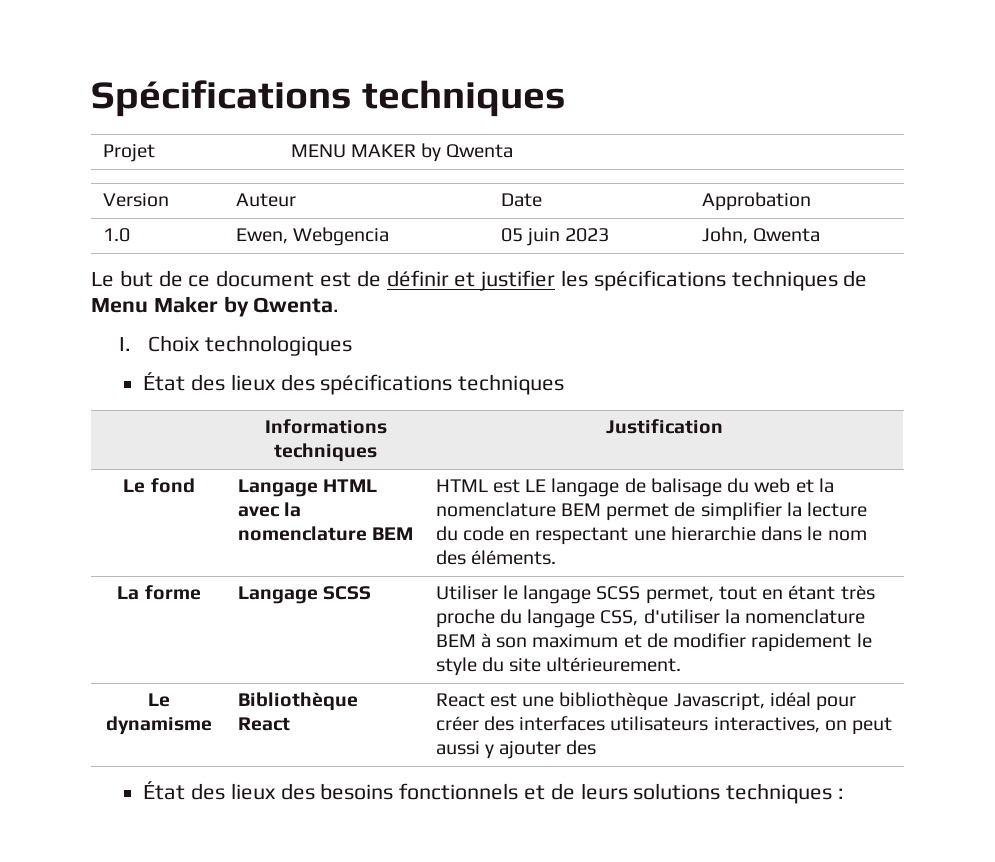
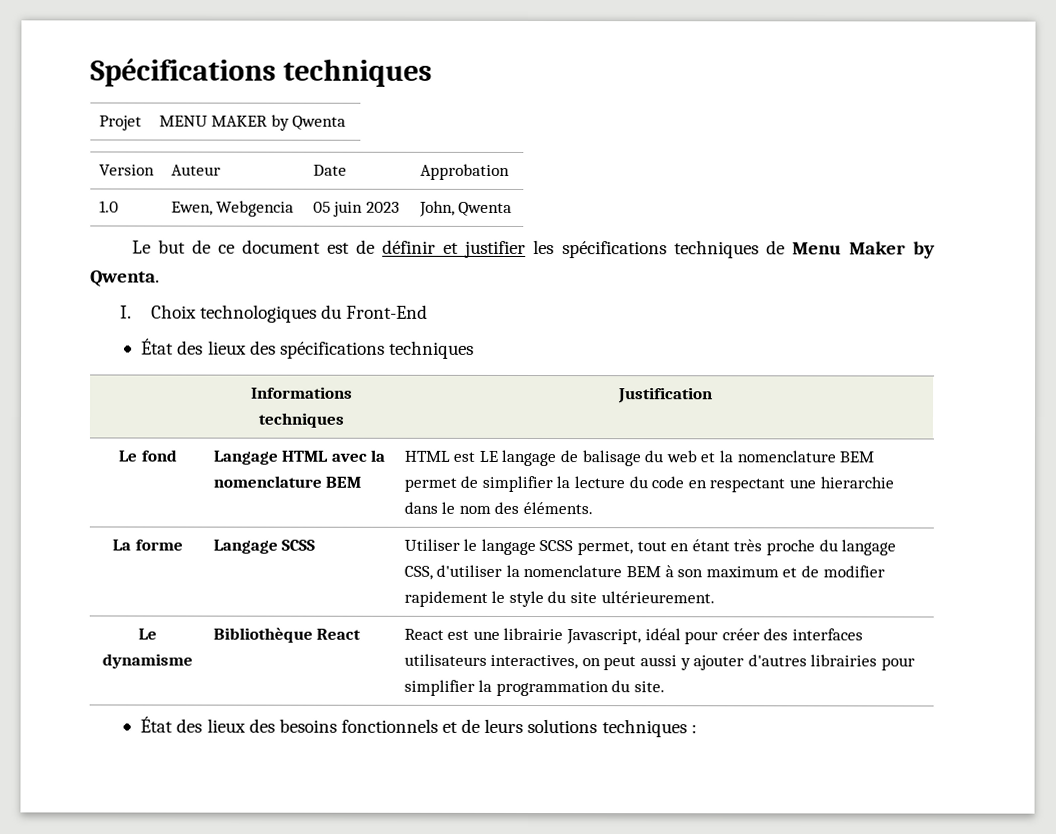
- I. Choix technologiques
+ I. Choix technologiques du Front-End
- Le dynamisme | Bibliothèque React | React est une bibliothèque Javascript, idéal pour créer des interfaces utilisateurs interactives, on peut aussi y ajouter des
+ Le dynamisme | Bibliothèque React | React est une librairie Javascript, idéal pour créer des interfaces utilisateurs interactives, on peut aussi y ajouter d'autres librairies pour simplifier la programmation du site.

